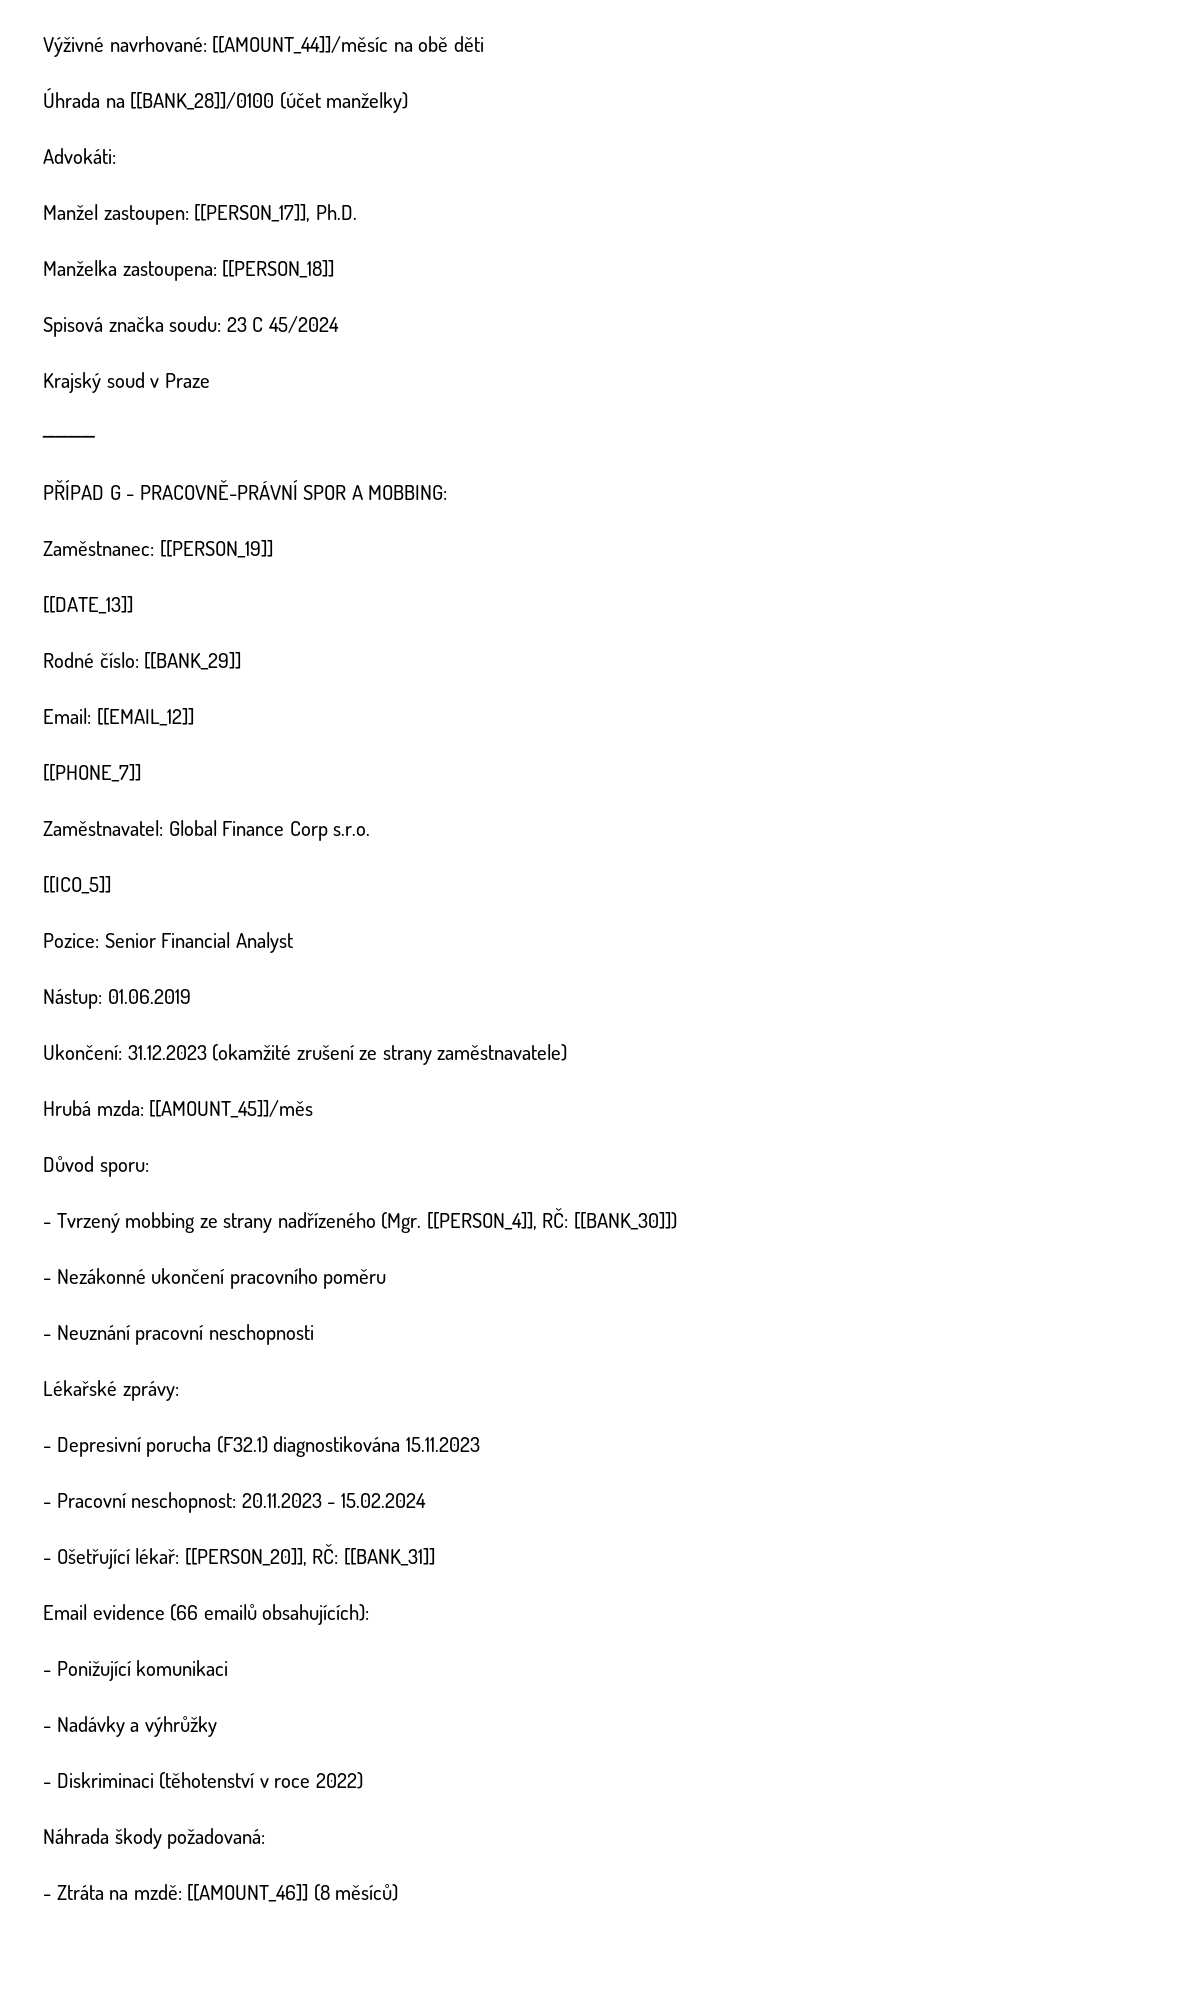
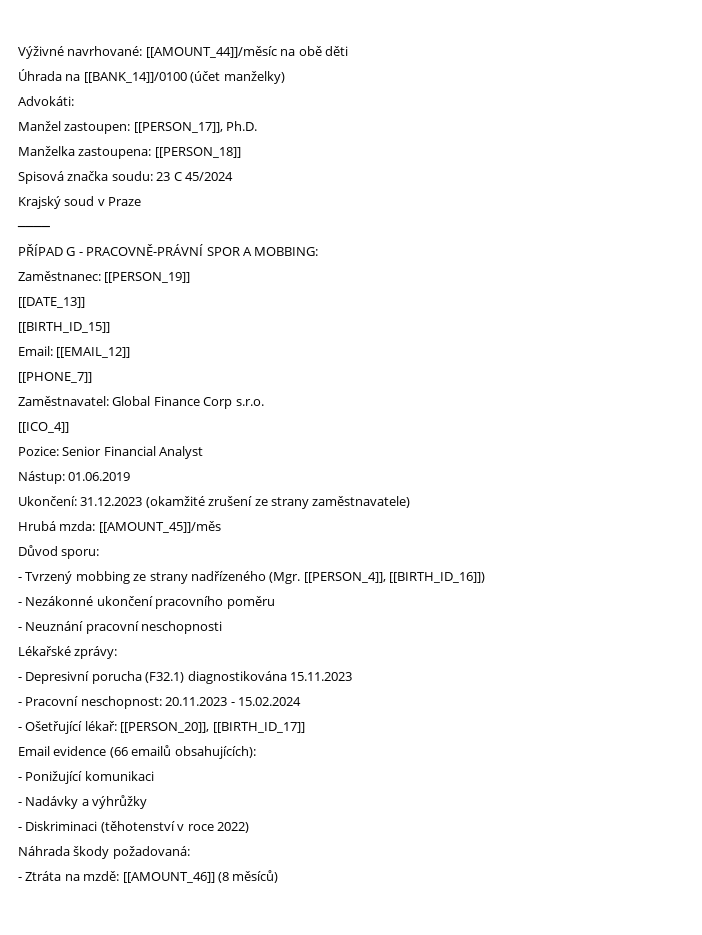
- Úhrada na [[BANK_28]]/0100 (účet manželky)
+ Úhrada na [[BANK_14]]/0100 (účet manželky)
- Rodné číslo: [[BANK_29]]
+ [[BIRTH_ID_15]]
- [[ICO_5]]
+ [[ICO_4]]
- - Tvrzený mobbing ze strany nadřízeného (Mgr. [[PERSON_4]], RČ: [[BANK_30]])
+ - Tvrzený mobbing ze strany nadřízeného (Mgr. [[PERSON_4]], [[BIRTH_ID_16]])
- - Ošetřující lékař: [[PERSON_20]], RČ: [[BANK_31]]
+ - Ošetřující lékař: [[PERSON_20]], [[BIRTH_ID_17]]

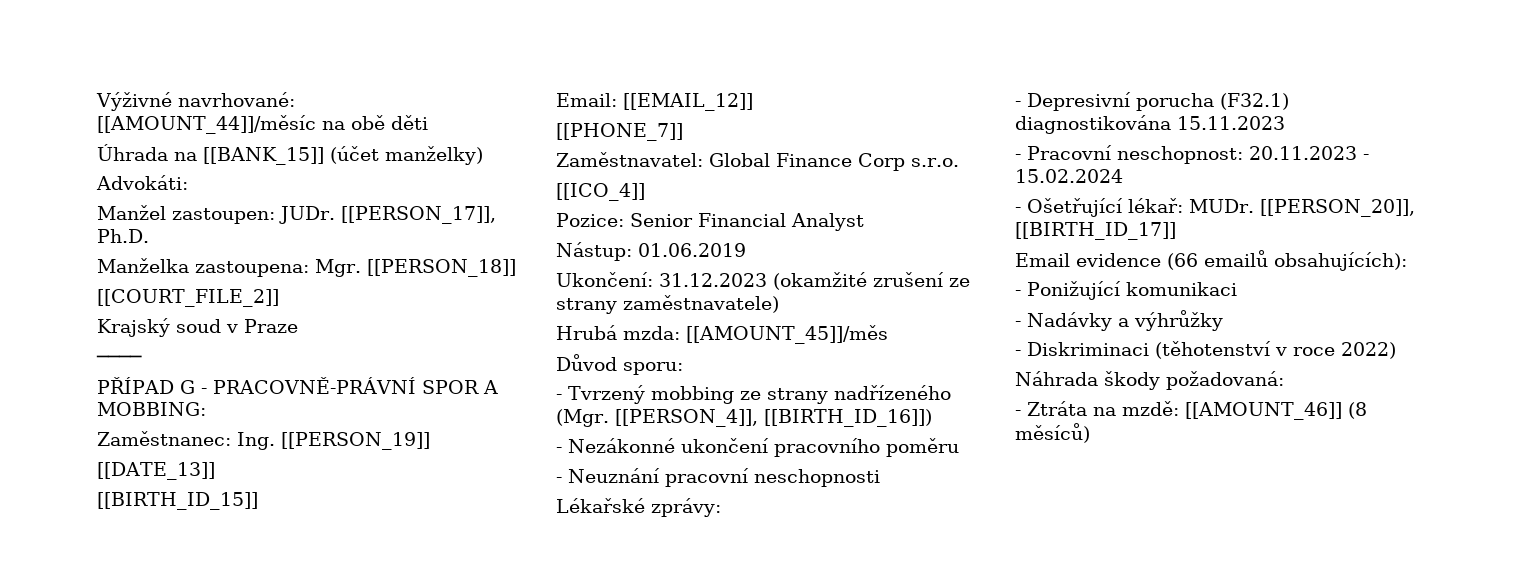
- Úhrada na [[BANK_14]]/0100 (účet manželky)
+ Úhrada na [[BANK_15]] (účet manželky)
- Manžel zastoupen: [[PERSON_17]], Ph.D.
+ Manžel zastoupen: JUDr. [[PERSON_17]], Ph.D.
- Manželka zastoupena: [[PERSON_18]]
+ Manželka zastoupena: Mgr. [[PERSON_18]]
- Spisová značka soudu: 23 C 45/2024
+ [[COURT_FILE_2]]
- Zaměstnanec: [[PERSON_19]]
+ Zaměstnanec: Ing. [[PERSON_19]]
- - Ošetřující lékař: [[PERSON_20]], [[BIRTH_ID_17]]
+ - Ošetřující lékař: MUDr. [[PERSON_20]], [[BIRTH_ID_17]]

